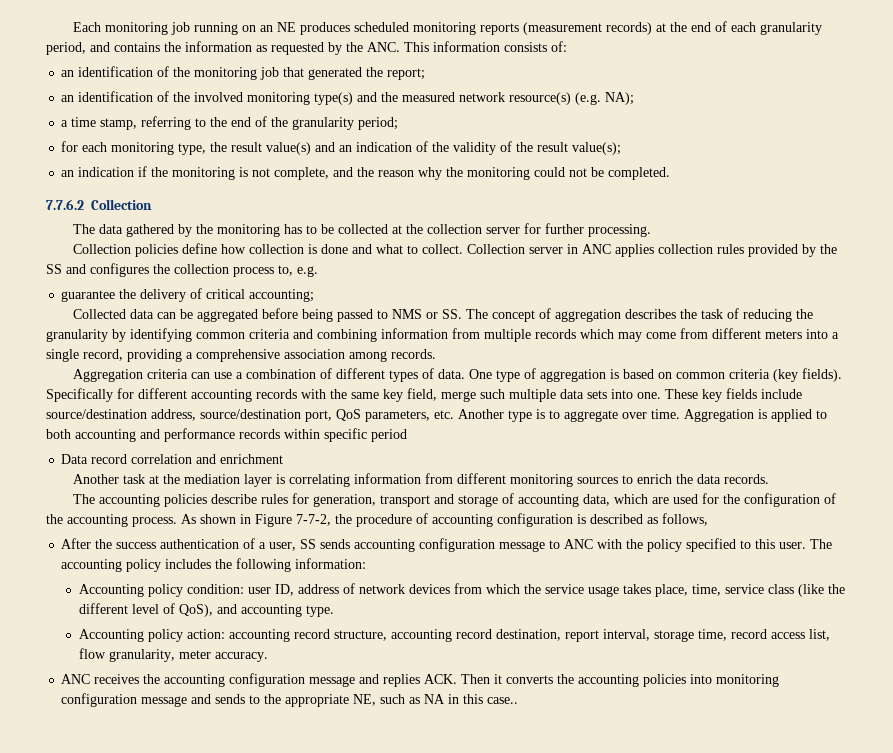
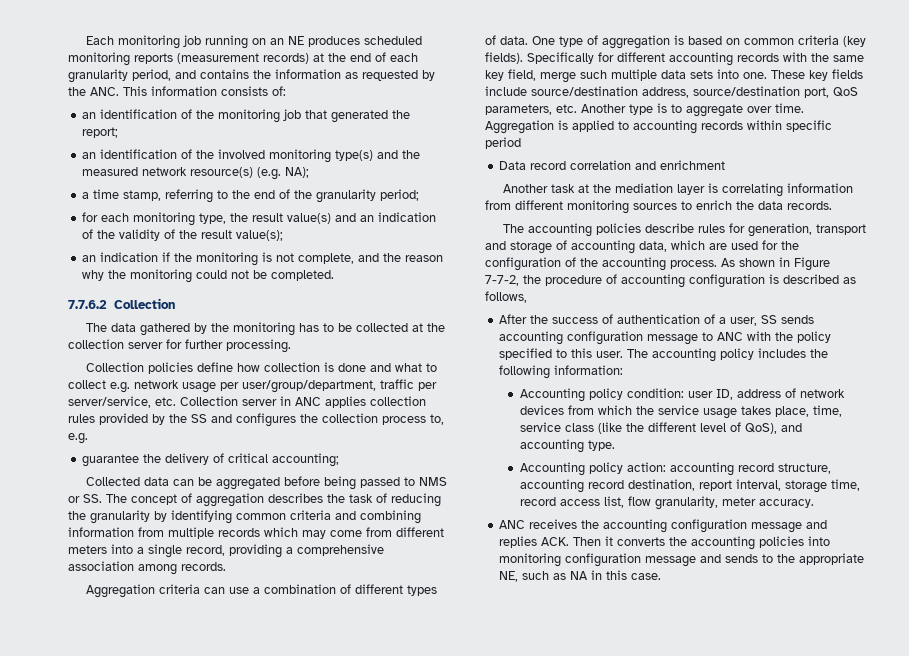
- Collection policies define how collection is done and what to collect. Collection server in ANC applies collection rules provided by the SS and configures the collection process to, e.g.
+ Collection policies define how collection is done and what to collect e.g. network usage per user/group/department, traffic per server/service, etc. Collection server in ANC applies collection rules provided by the SS and configures the collection process to, e.g.
- Aggregation is applied to both accounting and performance records within specific period
+ Aggregation is applied to accounting records within specific period
- After the success authentication of a user, SS sends accounting configuration message to ANC with the policy specified to this user.
+ After the success of authentication of a user, SS sends accounting configuration message to ANC with the policy specified to this user.
- ANC receives the accounting configuration message and replies ACK. Then it converts the accounting policies into monitoring configuration message and sends to the appropriate NE, such as NA in this case..
+ ANC receives the accounting configuration message and replies ACK. Then it converts the accounting policies into monitoring configuration message and sends to the appropriate NE, such as NA in this case.

